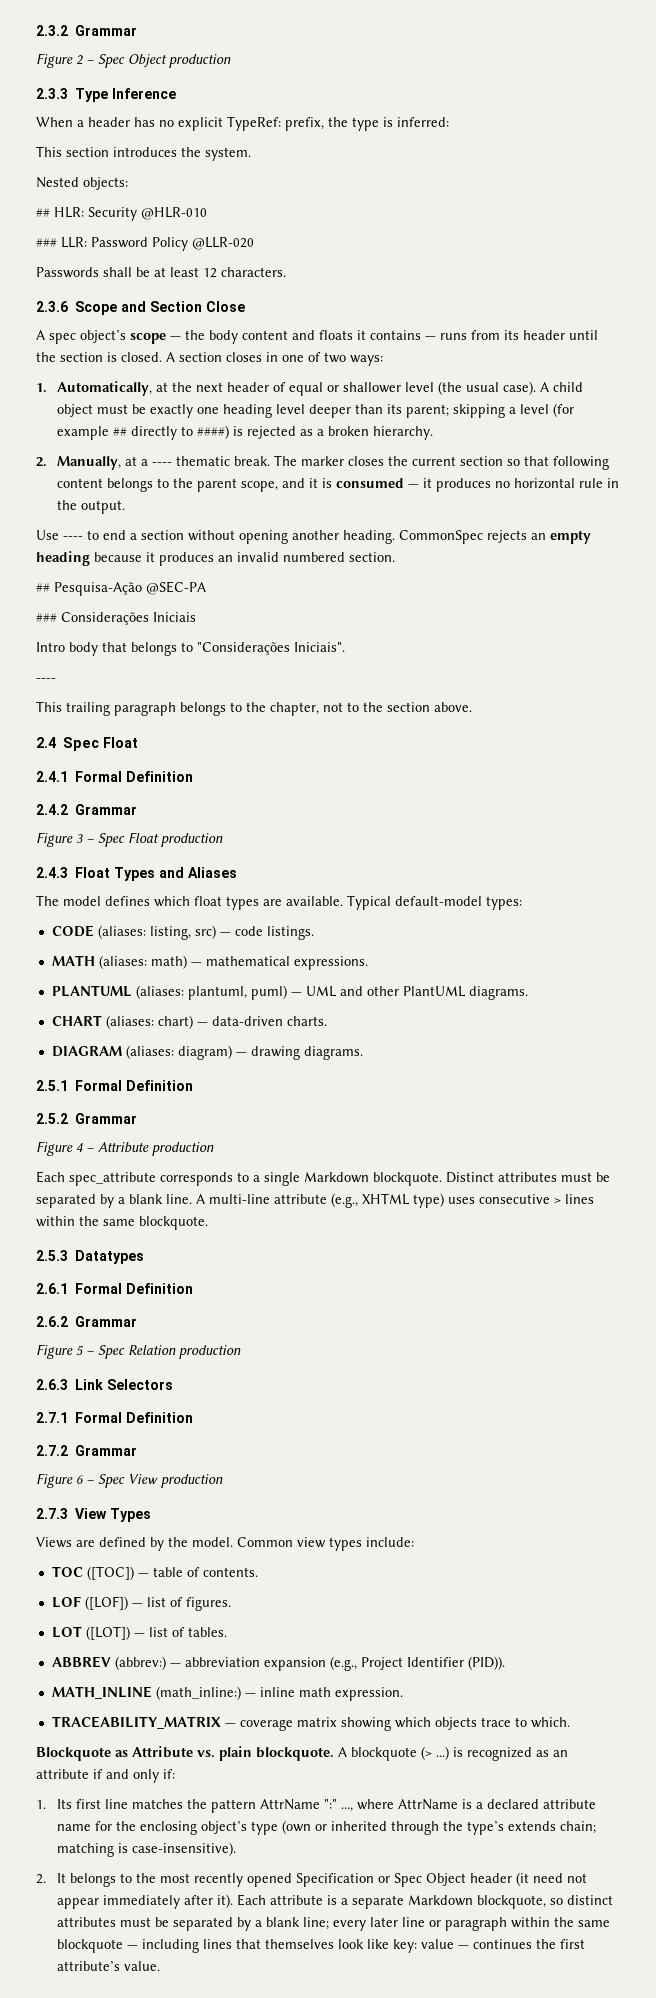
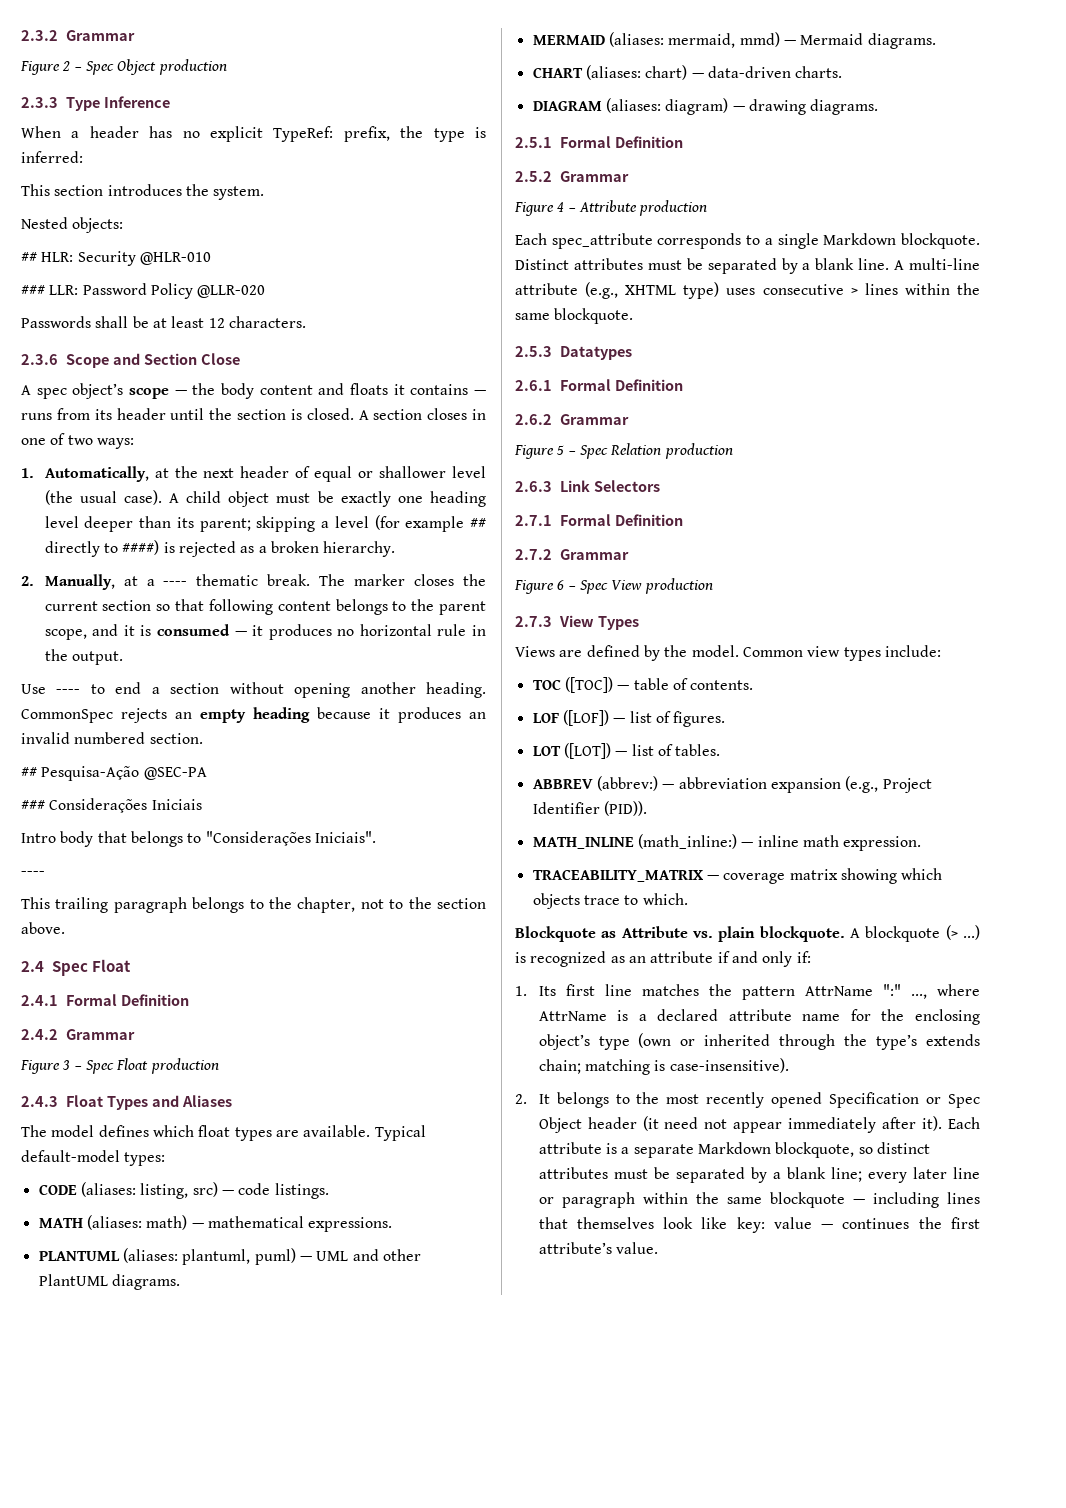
+ MERMAID (aliases: mermaid, mmd) — Mermaid diagrams.

